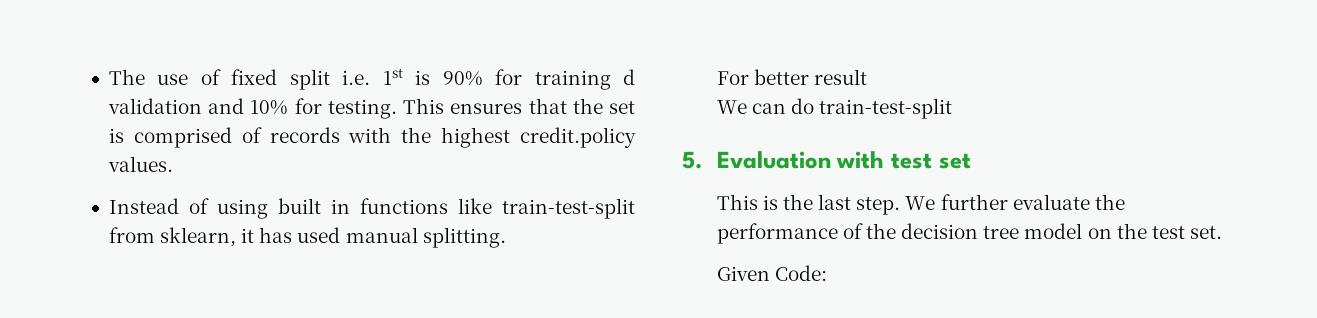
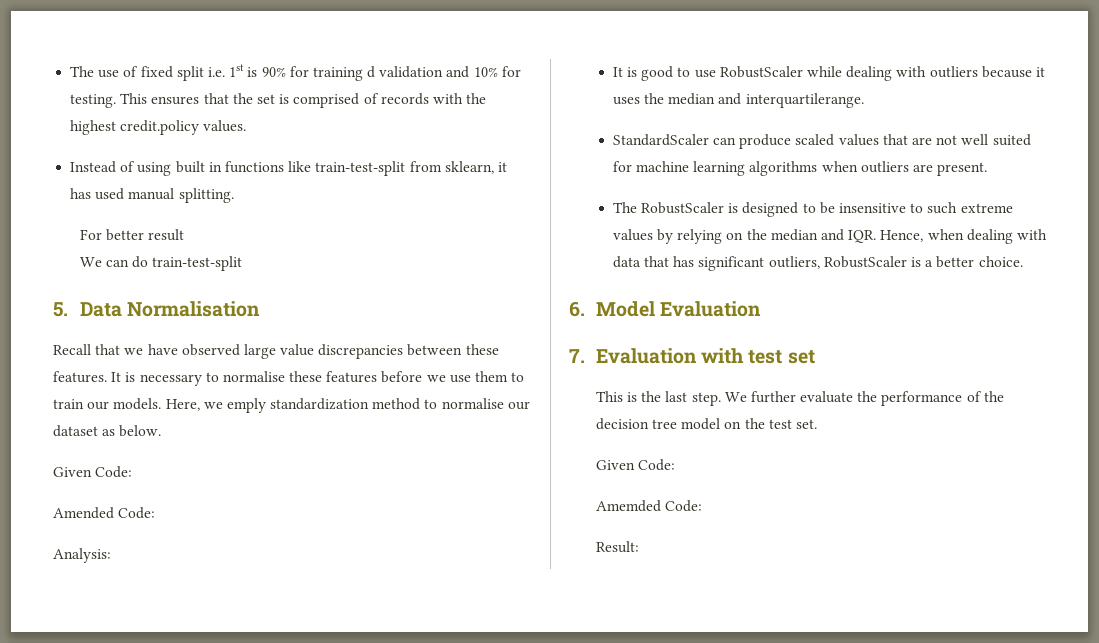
- 5. Evaluation with test set
+ 5. Data Normalisation
+ Recall that we have observed large value discrepancies between these features. It is necessary to normalise these features before we use them to train our models. Here, we emply standardization method to normalise our dataset as below.
+ Given Code:
+ Amended Code:
+ Analysis:
+ It is good to use RobustScaler while dealing with outliers because it uses the median and interquartilerange.
+ StandardScaler can produce scaled values that are not well suited for machine learning algorithms when outliers are present.
+ The RobustScaler is designed to be insensitive to such extreme values by relying on the median and IQR. Hence, when dealing with data that has significant outliers, RobustScaler is a better choice.
+ 6. Model Evaluation
+ 7. Evaluation with test set
+ Amemded Code:
+ Result:

